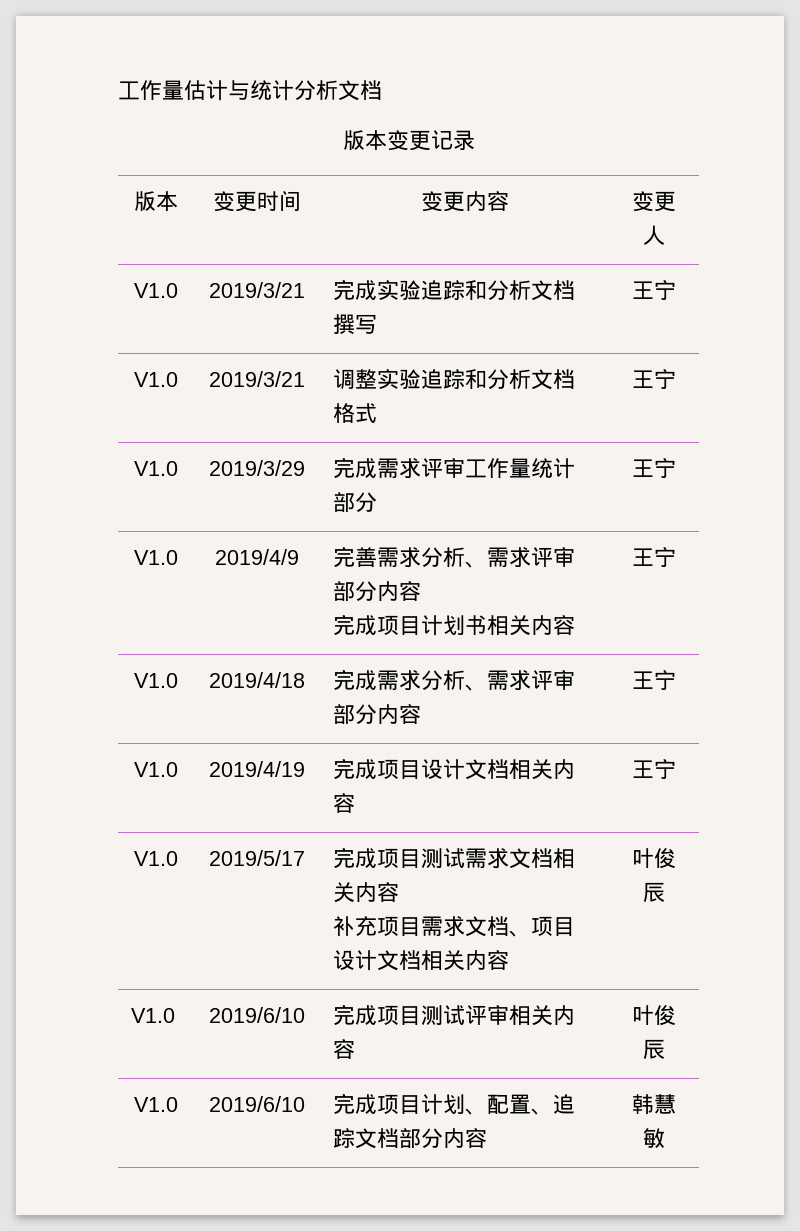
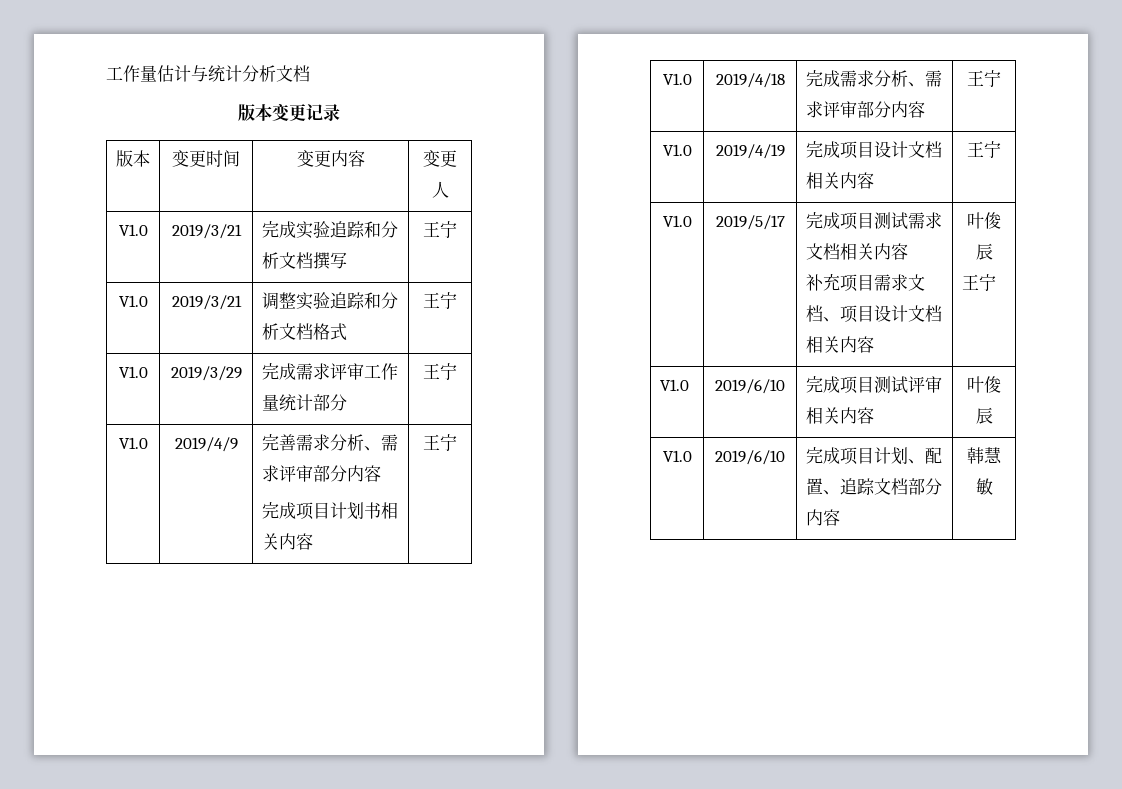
  V1.0 | 2019/5/17 | 完成项目测试需求文档相关内容
  补充项目需求文档、项目设计文档相关内容 | 叶俊辰
+ 王宁

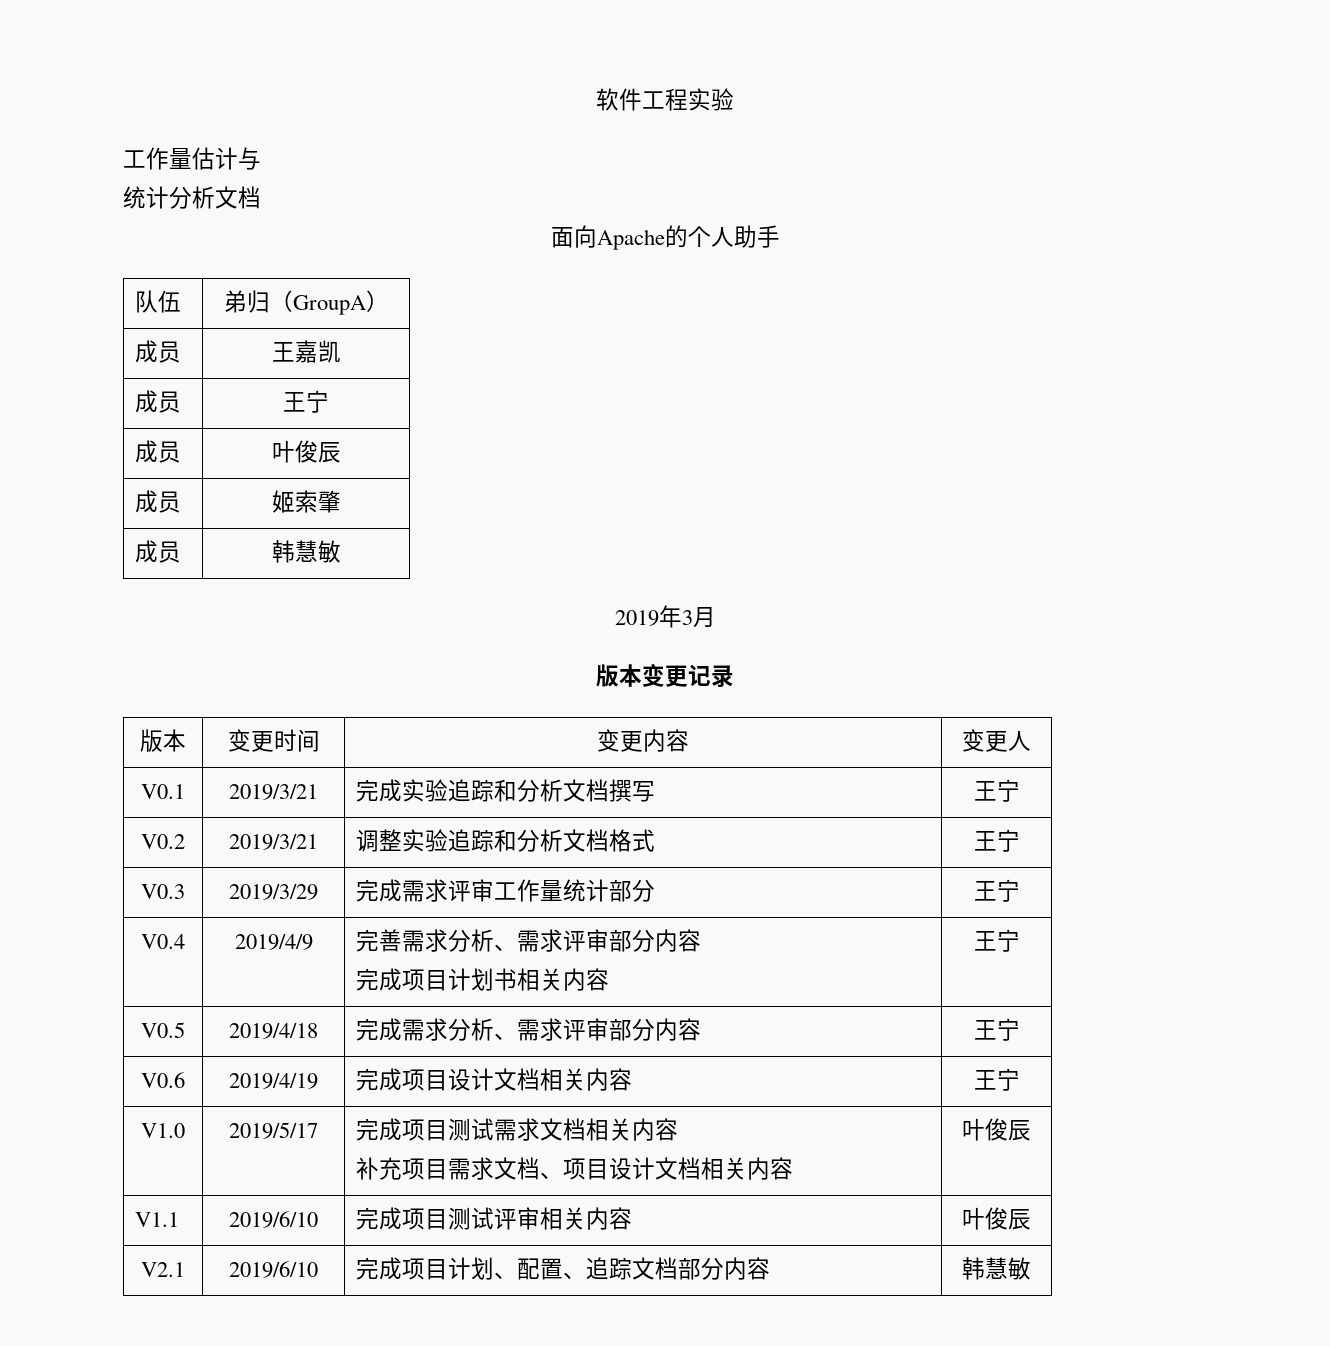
+ 软件工程实验
- 工作量估计与统计分析文档
+ 工作量估计与
+ 统计分析文档
+ 面向Apache的个人助手
+ 队伍 | 弟归（GroupA）
+ 成员 | 王嘉凯
+ 成员 | 王宁
+ 成员 | 叶俊辰
+ 成员 | 姬索肇
+ 成员 | 韩慧敏
+ 2019年3月
- V1.0 | 2019/3/21 | 完成实验追踪和分析文档撰写 | 王宁
+ V0.1 | 2019/3/21 | 完成实验追踪和分析文档撰写 | 王宁
- V1.0 | 2019/3/21 | 调整实验追踪和分析文档格式 | 王宁
+ V0.2 | 2019/3/21 | 调整实验追踪和分析文档格式 | 王宁
- V1.0 | 2019/3/29 | 完成需求评审工作量统计部分 | 王宁
+ V0.3 | 2019/3/29 | 完成需求评审工作量统计部分 | 王宁
- V1.0 | 2019/4/9 | 完善需求分析、需求评审部分内容
+ V0.4 | 2019/4/9 | 完善需求分析、需求评审部分内容
- V1.0 | 2019/4/18 | 完成需求分析、需求评审部分内容 | 王宁
+ V0.5 | 2019/4/18 | 完成需求分析、需求评审部分内容 | 王宁
- V1.0 | 2019/4/19 | 完成项目设计文档相关内容 | 王宁
+ V0.6 | 2019/4/19 | 完成项目设计文档相关内容 | 王宁
  V1.0 | 2019/5/17 | 完成项目测试需求文档相关内容
  补充项目需求文档、项目设计文档相关内容 | 叶俊辰
- 王宁
- V1.0 | 2019/6/10 | 完成项目测试评审相关内容 | 叶俊辰
+ V1.1 | 2019/6/10 | 完成项目测试评审相关内容 | 叶俊辰
- V1.0 | 2019/6/10 | 完成项目计划、配置、追踪文档部分内容 | 韩慧敏
+ V2.1 | 2019/6/10 | 完成项目计划、配置、追踪文档部分内容 | 韩慧敏

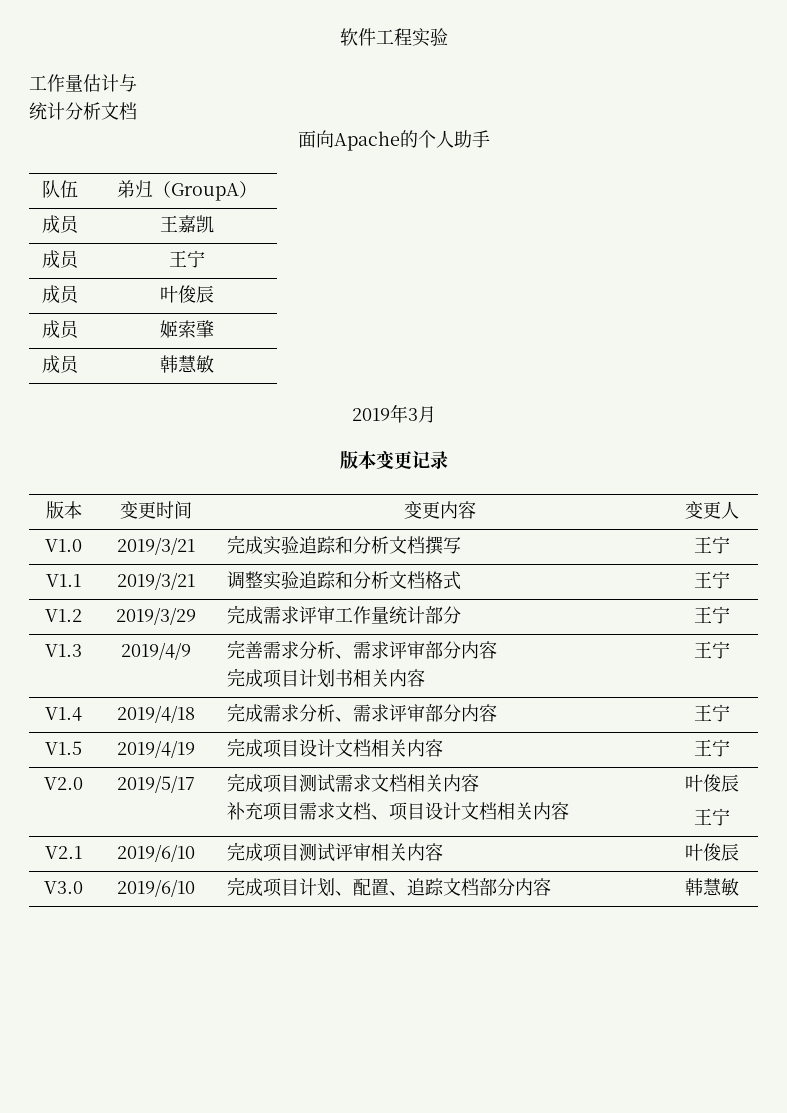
- V0.1 | 2019/3/21 | 完成实验追踪和分析文档撰写 | 王宁
+ V1.0 | 2019/3/21 | 完成实验追踪和分析文档撰写 | 王宁
- V0.2 | 2019/3/21 | 调整实验追踪和分析文档格式 | 王宁
+ V1.1 | 2019/3/21 | 调整实验追踪和分析文档格式 | 王宁
- V0.3 | 2019/3/29 | 完成需求评审工作量统计部分 | 王宁
+ V1.2 | 2019/3/29 | 完成需求评审工作量统计部分 | 王宁
- V0.4 | 2019/4/9 | 完善需求分析、需求评审部分内容
+ V1.3 | 2019/4/9 | 完善需求分析、需求评审部分内容
- V0.5 | 2019/4/18 | 完成需求分析、需求评审部分内容 | 王宁
+ V1.4 | 2019/4/18 | 完成需求分析、需求评审部分内容 | 王宁
- V0.6 | 2019/4/19 | 完成项目设计文档相关内容 | 王宁
+ V1.5 | 2019/4/19 | 完成项目设计文档相关内容 | 王宁
- V1.0 | 2019/5/17 | 完成项目测试需求文档相关内容
+ V2.0 | 2019/5/17 | 完成项目测试需求文档相关内容
  补充项目需求文档、项目设计文档相关内容 | 叶俊辰
- V1.1 | 2019/6/10 | 完成项目测试评审相关内容 | 叶俊辰
+ 王宁
+ V2.1 | 2019/6/10 | 完成项目测试评审相关内容 | 叶俊辰
- V2.1 | 2019/6/10 | 完成项目计划、配置、追踪文档部分内容 | 韩慧敏
+ V3.0 | 2019/6/10 | 完成项目计划、配置、追踪文档部分内容 | 韩慧敏

